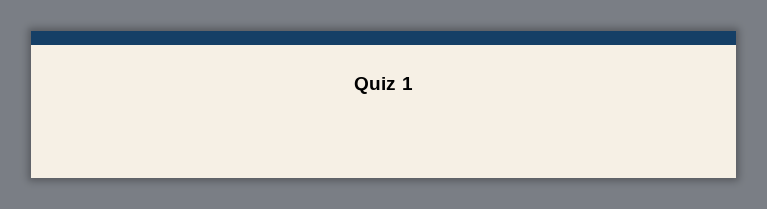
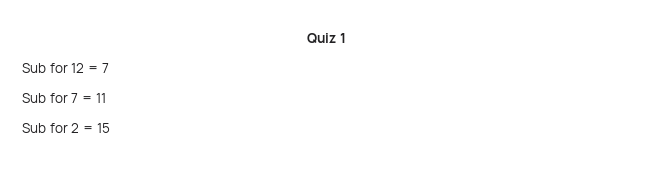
+ Sub for 12 = 7
+ Sub for 7 = 11
+ Sub for 2 = 15

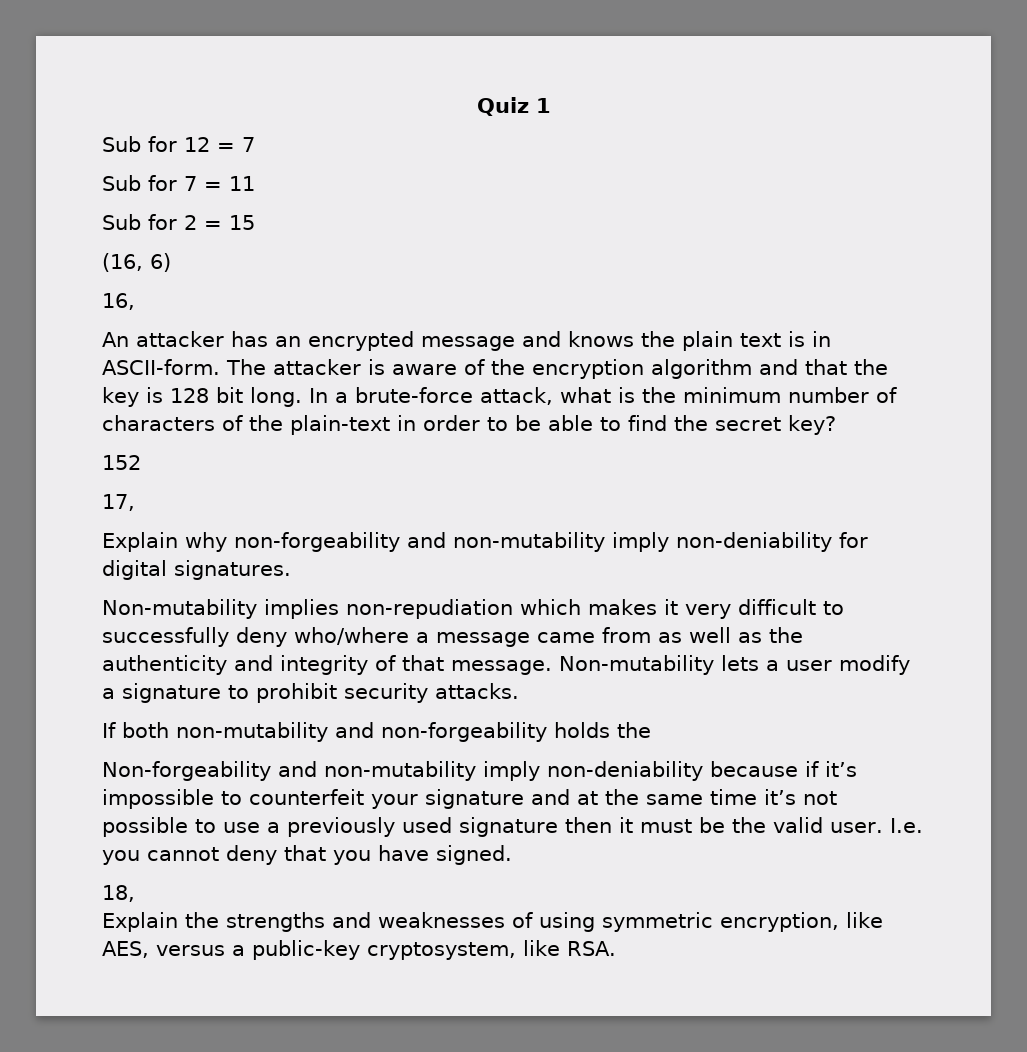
+ (16, 6)
+ 16,
+ An attacker has an encrypted message and knows the plain text is in ASCII-form. The attacker is aware of the encryption algorithm and that the key is 128 bit long. In a brute-force attack, what is the minimum number of characters of the plain-text in order to be able to find the secret key?
+ 152
+ 17,
+ Explain why non-forgeability and non-mutability imply non-deniability for digital signatures.
+ Non-mutability implies non-repudiation which makes it very difficult to successfully deny who/where a message came from as well as the authenticity and integrity of that message. Non-mutability lets a user modify a signature to prohibit security attacks.
+ If both non-mutability and non-forgeability holds the
+ Non-forgeability and non-mutability imply non-deniability because if it’s impossible to counterfeit your signature and at the same time it’s not possible to use a previously used signature then it must be the valid user. I.e. you cannot deny that you have signed.
+ 18,
+ Explain the strengths and weaknesses of using symmetric encryption, like AES, versus a public-key cryptosystem, like RSA.

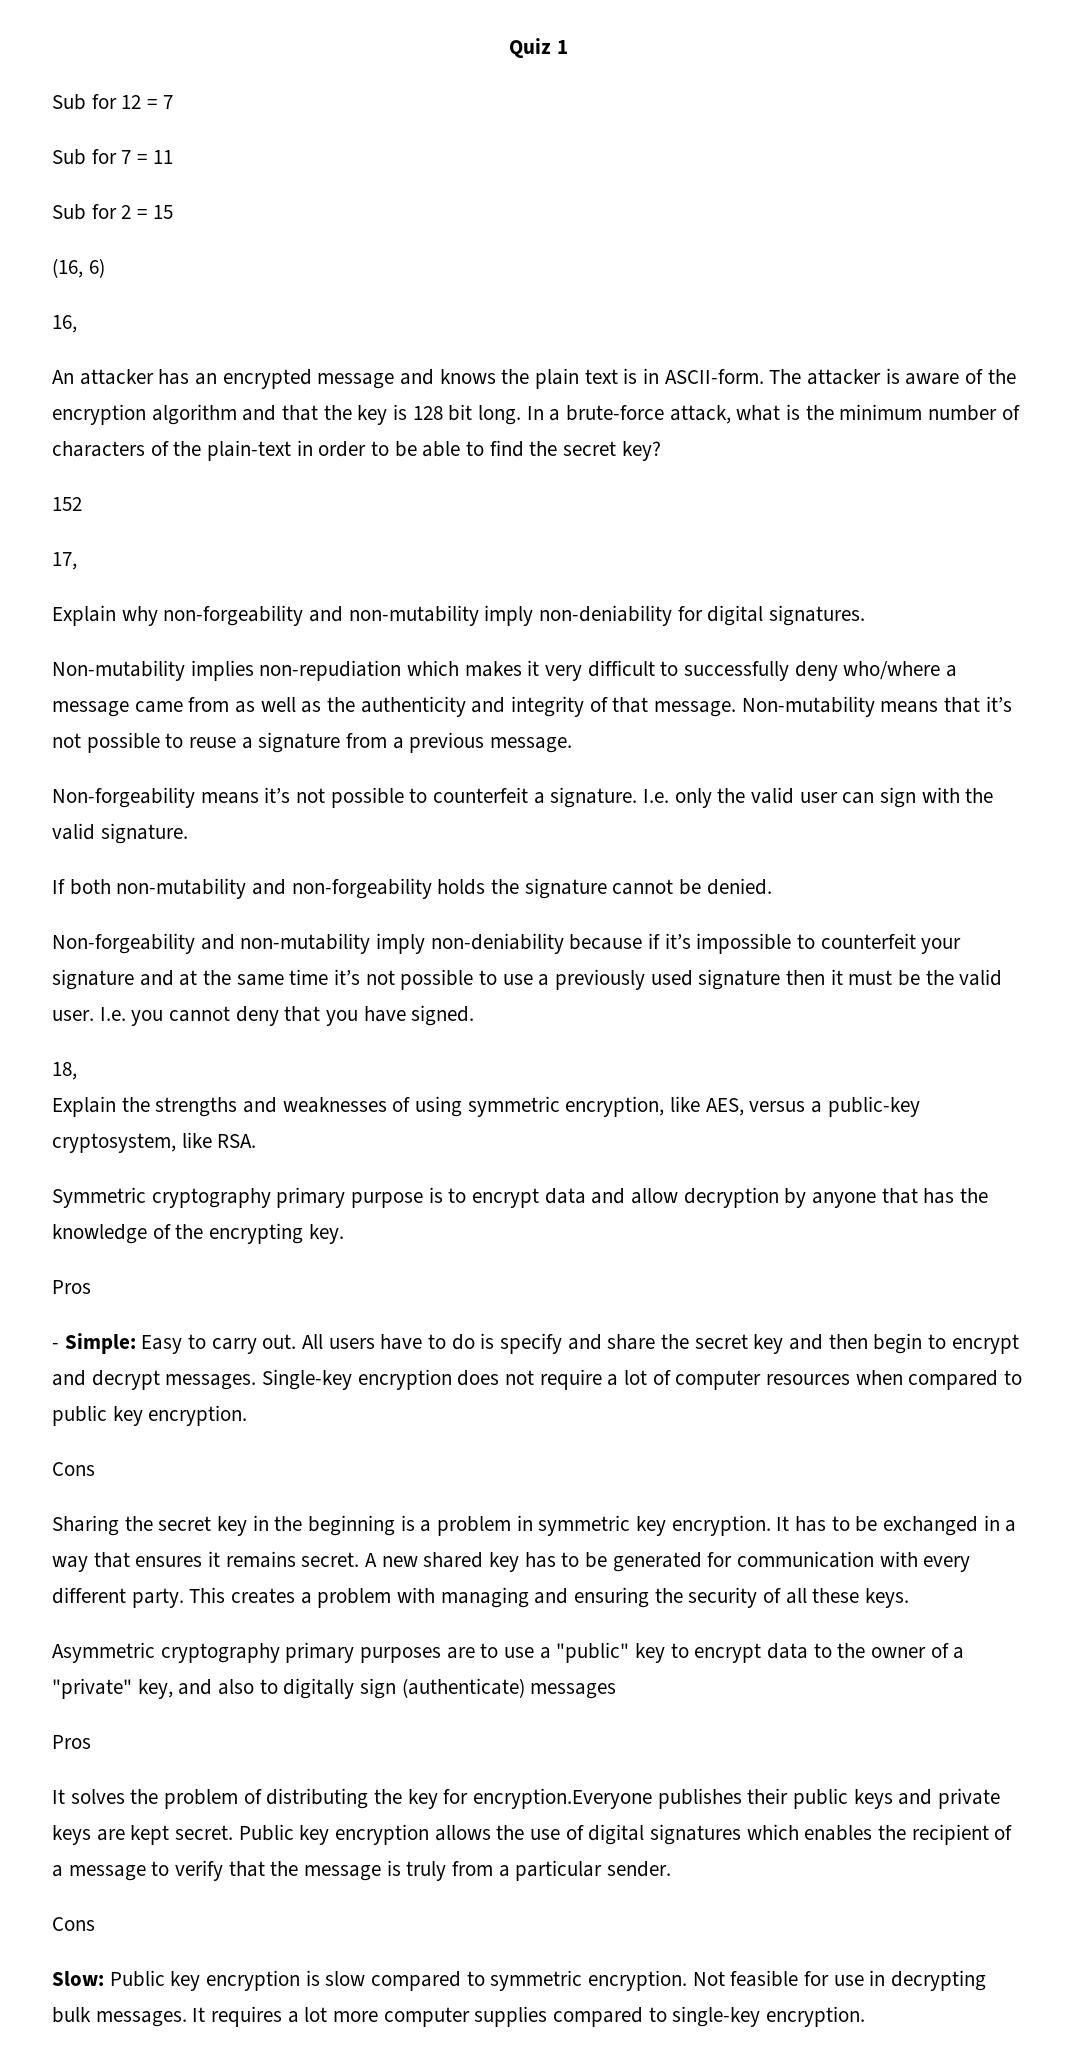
- Non-mutability lets a user modify a signature to prohibit security attacks.
+ Non-mutability means that it’s not possible to reuse a signature from a previous message.
+ Non-forgeability means it’s not possible to counterfeit a signature. I.e. only the valid user can sign with the valid signature.
- If both non-mutability and non-forgeability holds the
+ If both non-mutability and non-forgeability holds the signature cannot be denied.
+ Symmetric cryptography primary purpose is to encrypt data and allow decryption by anyone that has the knowledge of the encrypting key.
+ Pros
+ - Simple: Easy to carry out. All users have to do is specify and share the secret key and then begin to encrypt and decrypt messages. Single-key encryption does not require a lot of computer resources when compared to public key encryption.
+ Cons
+ Sharing the secret key in the beginning is a problem in symmetric key encryption. It has to be exchanged in a way that ensures it remains secret. A new shared key has to be generated for communication with every different party. This creates a problem with managing and ensuring the security of all these keys.
+ Asymmetric cryptography primary purposes are to use a "public" key to encrypt data to the owner of a "private" key, and also to digitally sign (authenticate) messages
+ Pros
+ It solves the problem of distributing the key for encryption.Everyone publishes their public keys and private keys are kept secret. Public key encryption allows the use of digital signatures which enables the recipient of a message to verify that the message is truly from a particular sender.
+ Cons
+ Slow: Public key encryption is slow compared to symmetric encryption. Not feasible for use in decrypting bulk messages. It requires a lot more computer supplies compared to single-key encryption.

